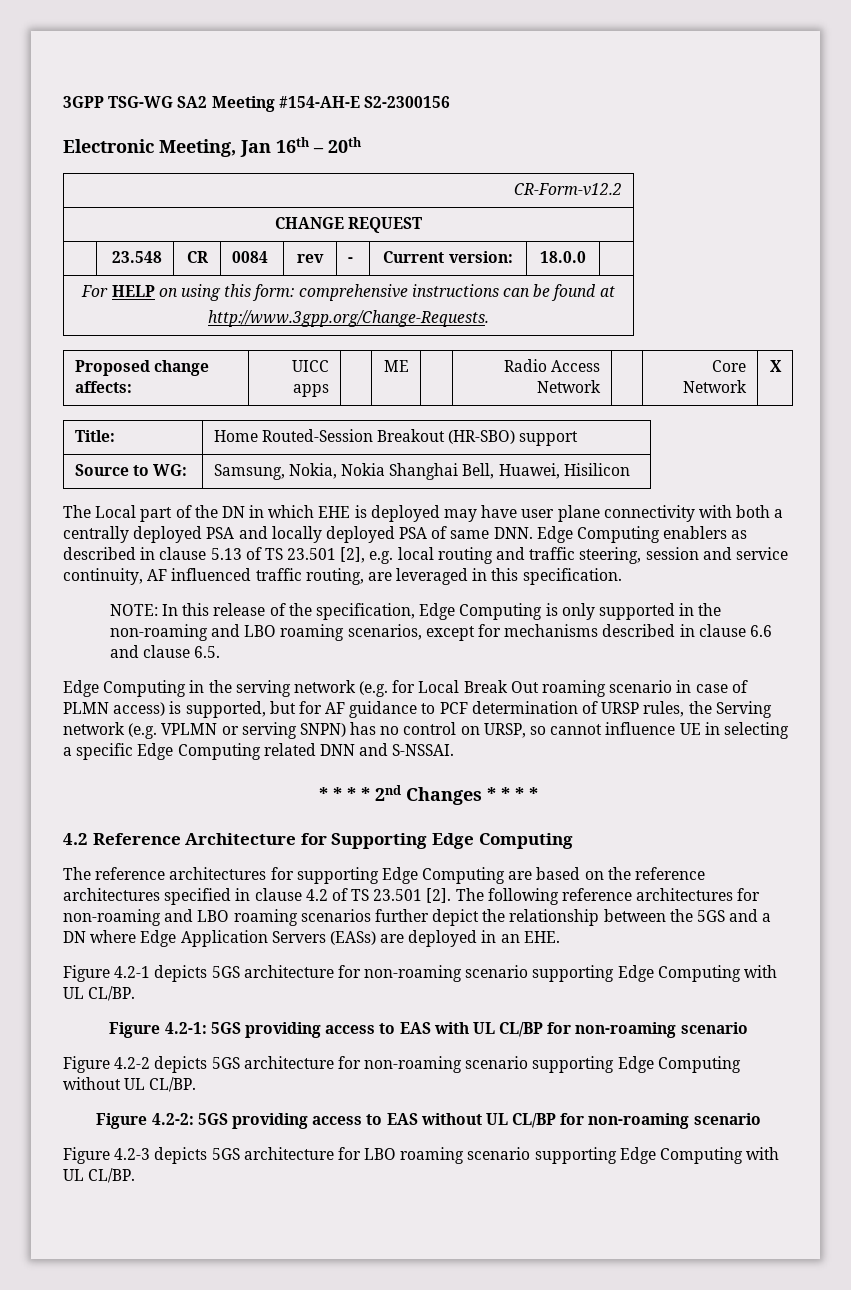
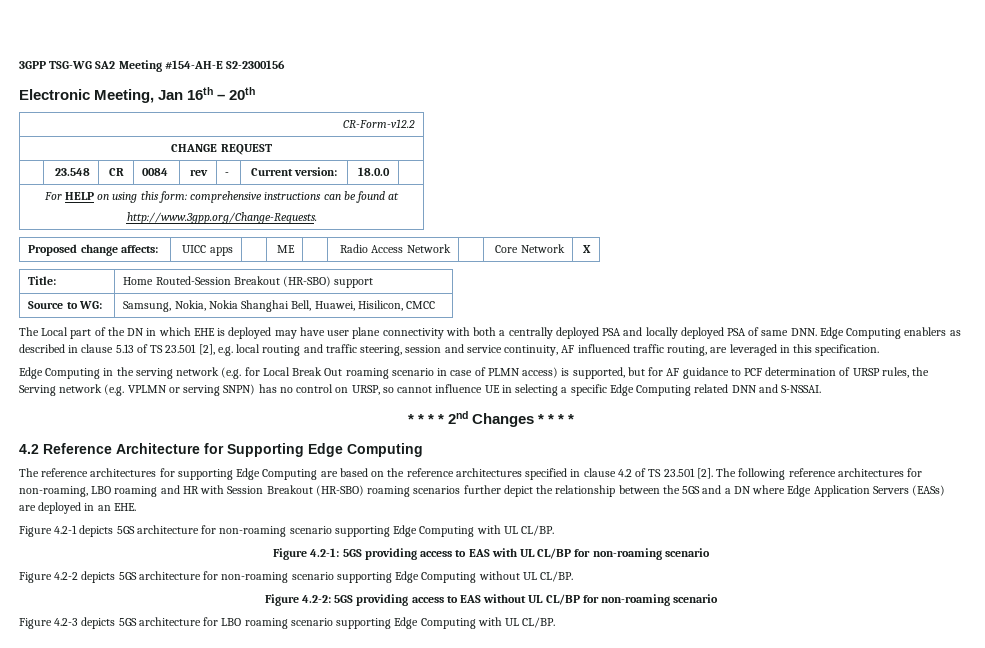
- Source to WG: | Samsung, Nokia, Nokia Shanghai Bell, Huawei, Hisilicon
+ Source to WG: | Samsung, Nokia, Nokia Shanghai Bell, Huawei, Hisilicon, CMCC
- NOTE: In this release of the specification, Edge Computing is only supported in the non-roaming and LBO roaming scenarios, except for mechanisms described in clause 6.6 and clause 6.5.
- The following reference architectures for non-roaming and LBO roaming scenarios further depict the relationship between the 5GS and a DN where Edge Application Servers (EASs) are deployed in an EHE.
+ The following reference architectures for non-roaming, LBO roaming and HR with Session Breakout (HR-SBO) roaming scenarios further depict the relationship between the 5GS and a DN where Edge Application Servers (EASs) are deployed in an EHE.

